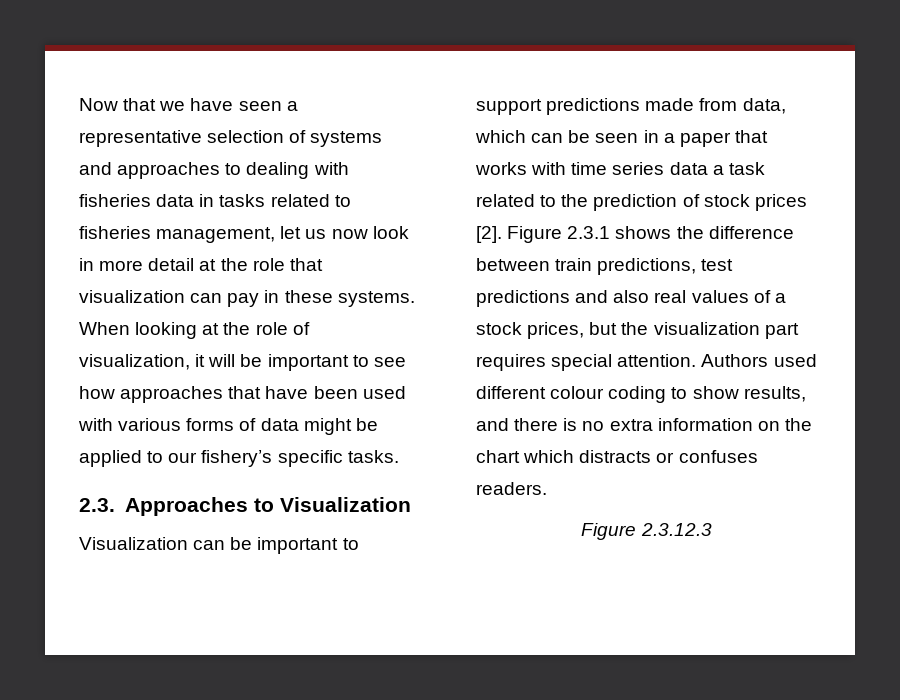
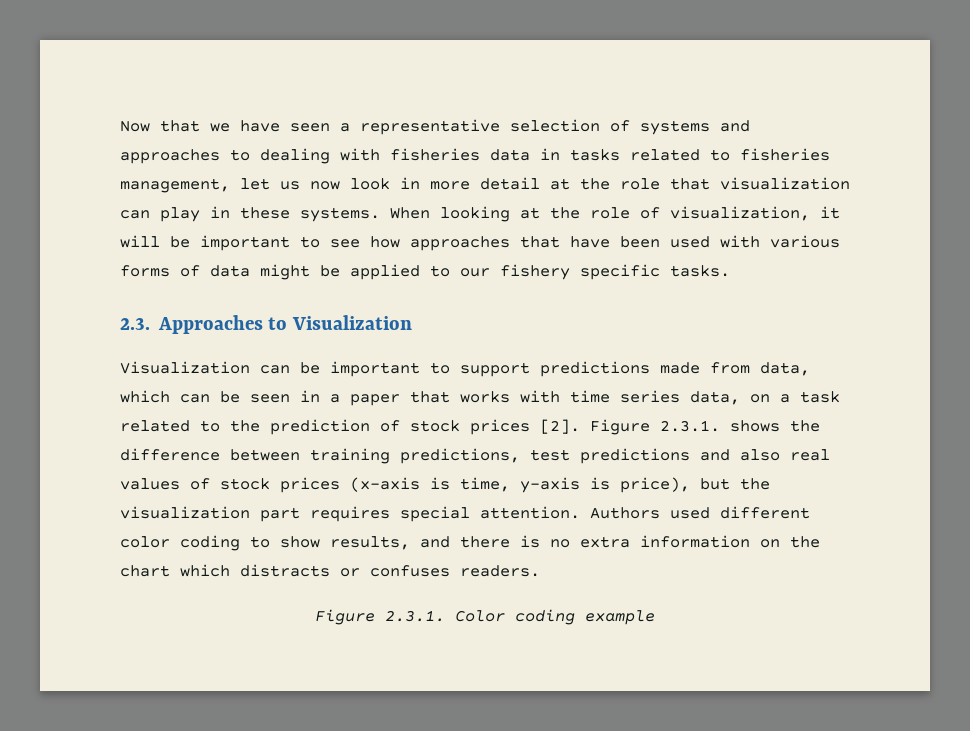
- Now that we have seen a representative selection of systems and approaches to dealing with fisheries data in tasks related to fisheries management, let us now look in more detail at the role that visualization can pay in these systems.
+ Now that we have seen a representative selection of systems and approaches to dealing with fisheries data in tasks related to fisheries management, let us now look in more detail at the role that visualization can play in these systems.
- When looking at the role of visualization, it will be important to see how approaches that have been used with various forms of data might be applied to our fishery’s specific tasks.
+ When looking at the role of visualization, it will be important to see how approaches that have been used with various forms of data might be applied to our fishery specific tasks.
- Visualization can be important to support predictions made from data, which can be seen in a paper that works with time series data a task related to the prediction of stock prices [2].
+ Visualization can be important to support predictions made from data, which can be seen in a paper that works with time series data, on a task related to the prediction of stock prices [2].
- Figure 2.3.1 shows the difference between train predictions, test predictions and also real values of a stock prices, but the visualization part requires special attention.
+ Figure 2.3.1. shows the difference between training predictions, test predictions and also real values of stock prices (x-axis is time, y-axis is price), but the visualization part requires special attention.
- Authors used different colour coding to show results, and there is no extra information on the chart which distracts or confuses readers.
+ Authors used different color coding to show results, and there is no extra information on the chart which distracts or confuses readers.
- Figure 2.3.12.3
+ Figure 2.3.1. Color coding example

